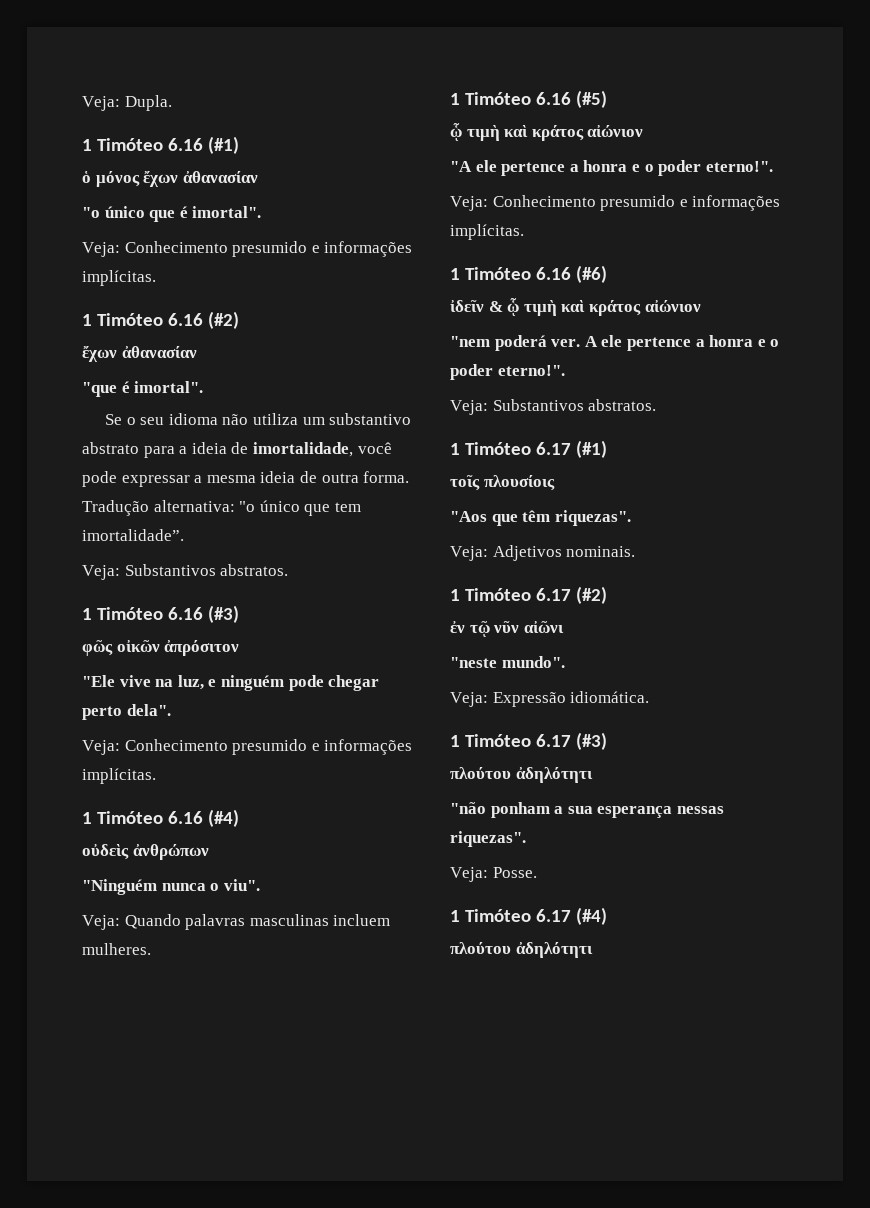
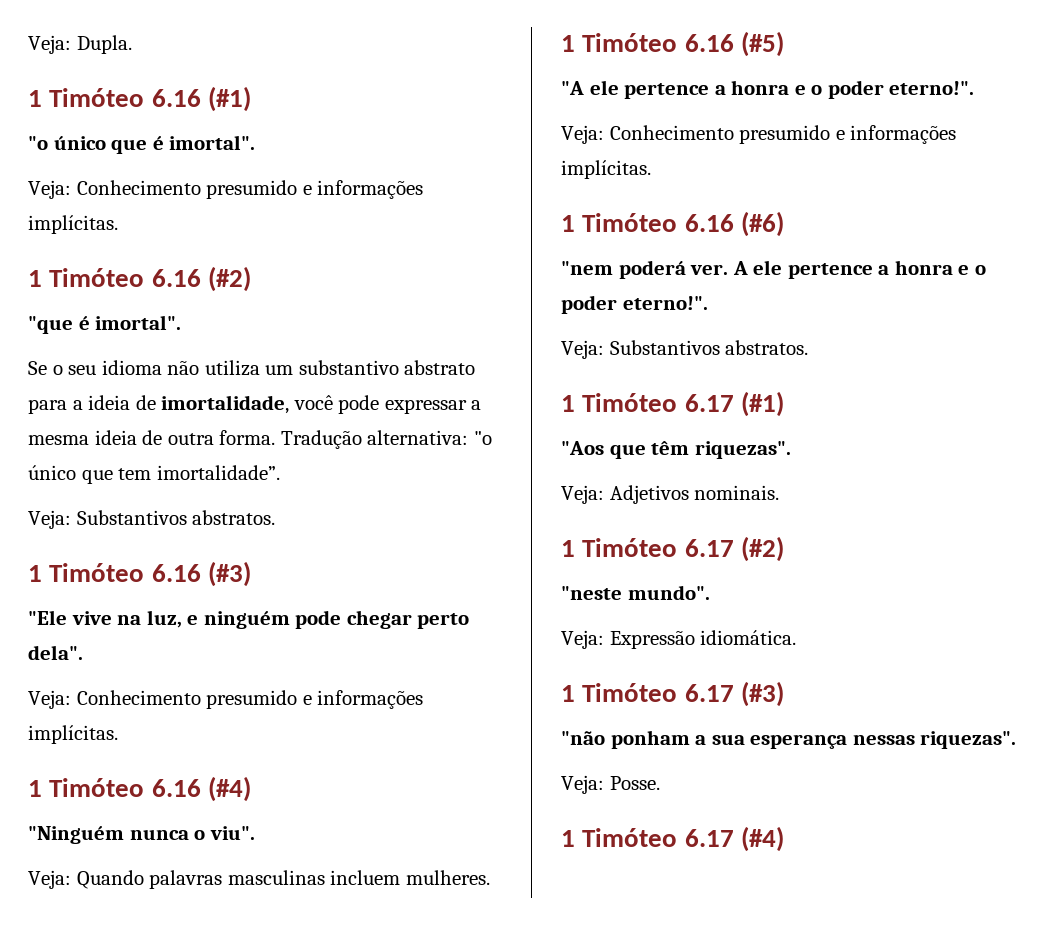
- ὁ μόνος ἔχων ἀθανασίαν
  1 Timóteo 6.16 (#2)
- ἔχων ἀθανασίαν
- φῶς οἰκῶν ἀπρόσιτον
- οὐδεὶς ἀνθρώπων
  1 Timóteo 6.16 (#5)
- ᾧ τιμὴ καὶ κράτος αἰώνιον
- ἰδεῖν & ᾧ τιμὴ καὶ κράτος αἰώνιον
- τοῖς πλουσίοις
- ἐν τῷ νῦν αἰῶνι
  1 Timóteo 6.17 (#3)
- πλούτου ἀδηλότητι
  1 Timóteo 6.17 (#4)
- πλούτου ἀδηλότητι

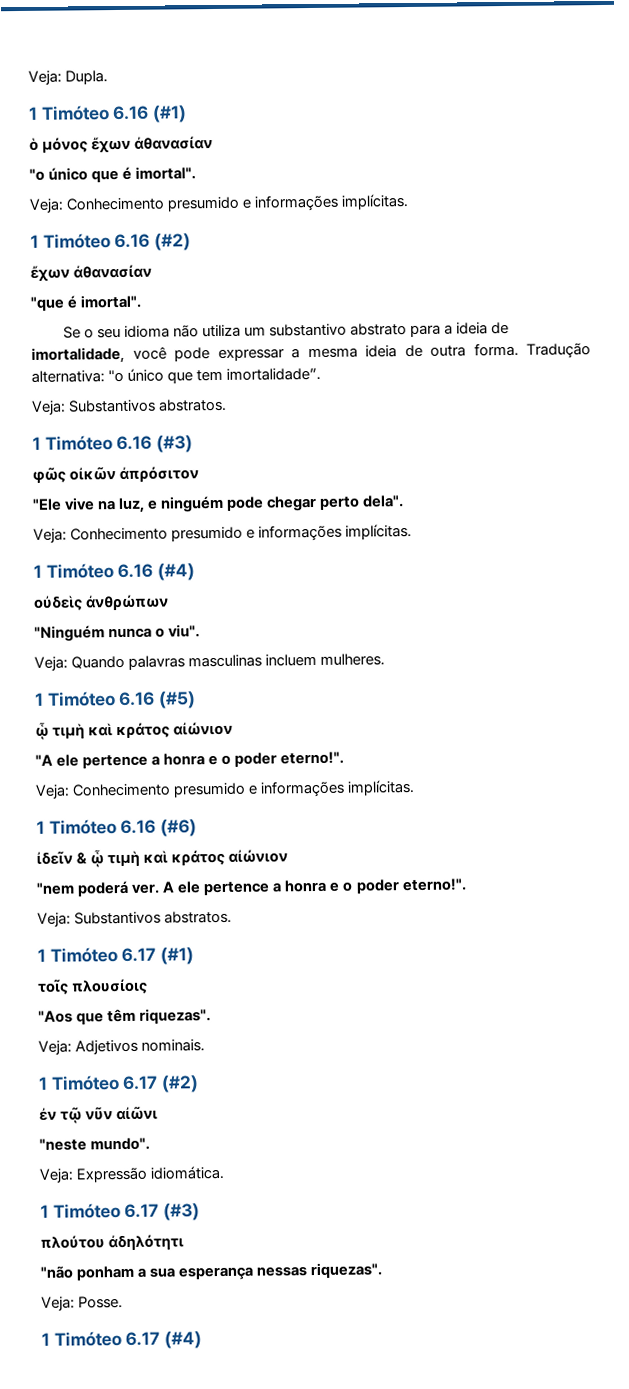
+ ὁ μόνος ἔχων ἀθανασίαν
  1 Timóteo 6.16 (#2)
+ ἔχων ἀθανασίαν
+ φῶς οἰκῶν ἀπρόσιτον
+ οὐδεὶς ἀνθρώπων
  1 Timóteo 6.16 (#5)
+ ᾧ τιμὴ καὶ κράτος αἰώνιον
+ ἰδεῖν & ᾧ τιμὴ καὶ κράτος αἰώνιον
+ τοῖς πλουσίοις
+ ἐν τῷ νῦν αἰῶνι
+ πλούτου ἀδηλότητι

